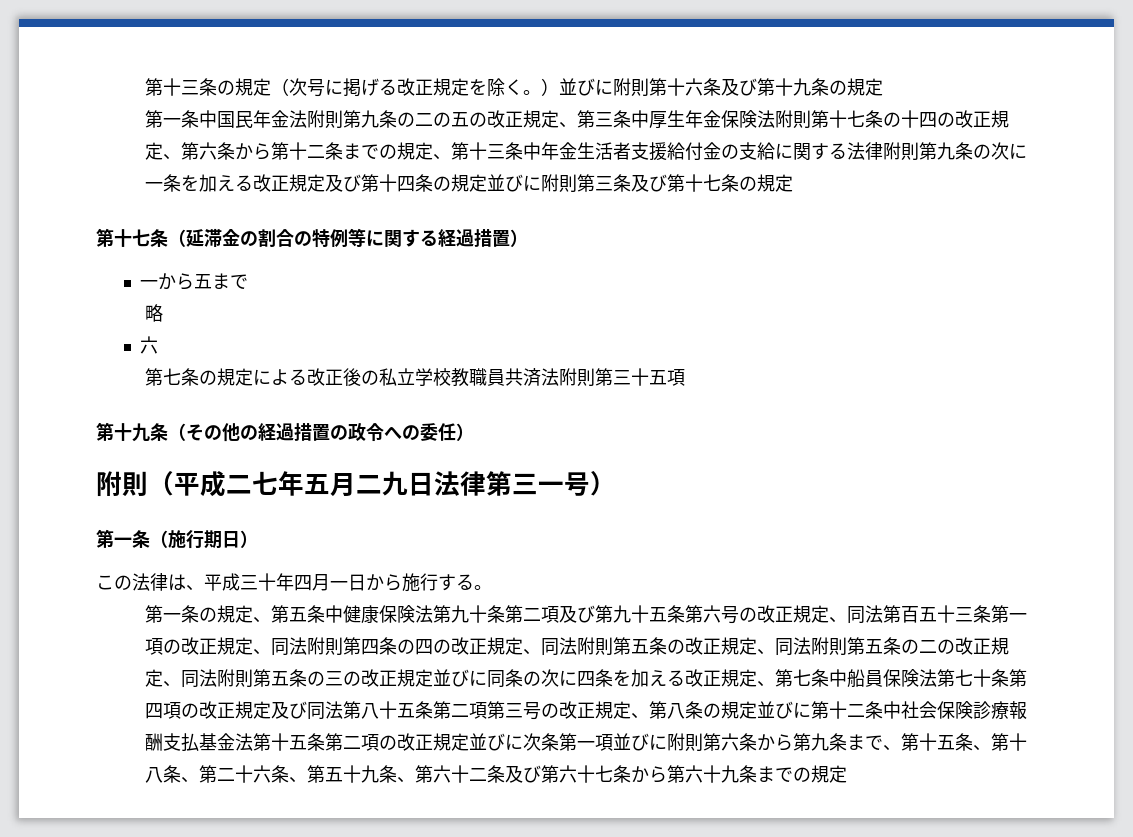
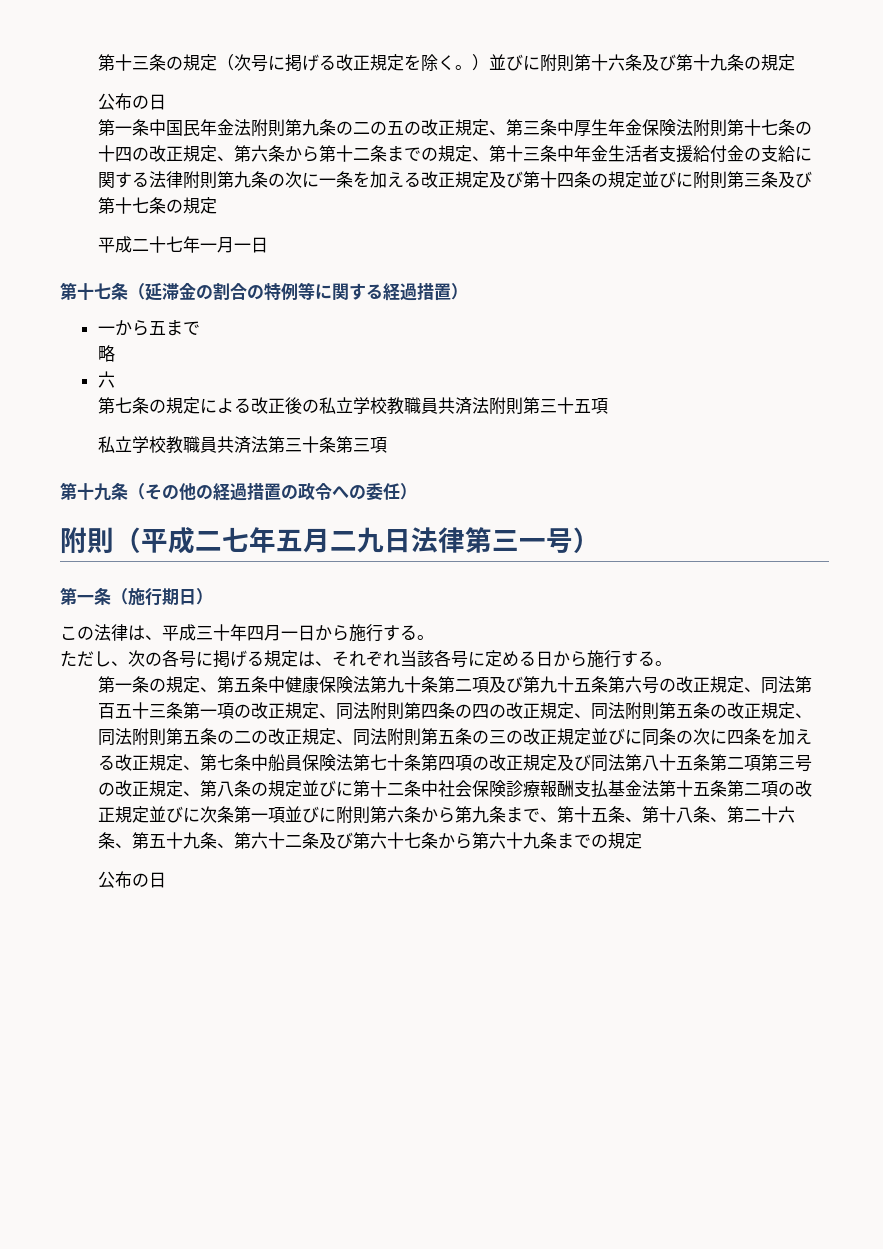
  第十三条の規定（次号に掲げる改正規定を除く。）並びに附則第十六条及び第十九条の規定
+ 公布の日
+ 平成二十七年一月一日
+ 私立学校教職員共済法第三十条第三項
+ ただし、次の各号に掲げる規定は、それぞれ当該各号に定める日から施行する。
  第一条の規定、第五条中健康保険法第九十条第二項及び第九十五条第六号の改正規定、同法第百五十三条第一項の改正規定、同法附則第四条の四の改正規定、同法附則第五条の改正規定、同法附則第五条の二の改正規定、同法附則第五条の三の改正規定並びに同条の次に四条を加える改正規定、第七条中船員保険法第七十条第四項の改正規定及び同法第八十五条第二項第三号の改正規定、第八条の規定並びに第十二条中社会保険診療報酬支払基金法第十五条第二項の改正規定並びに次条第一項並びに附則第六条から第九条まで、第十五条、第十八条、第二十六条、第五十九条、第六十二条及び第六十七条から第六十九条までの規定
+ 公布の日

